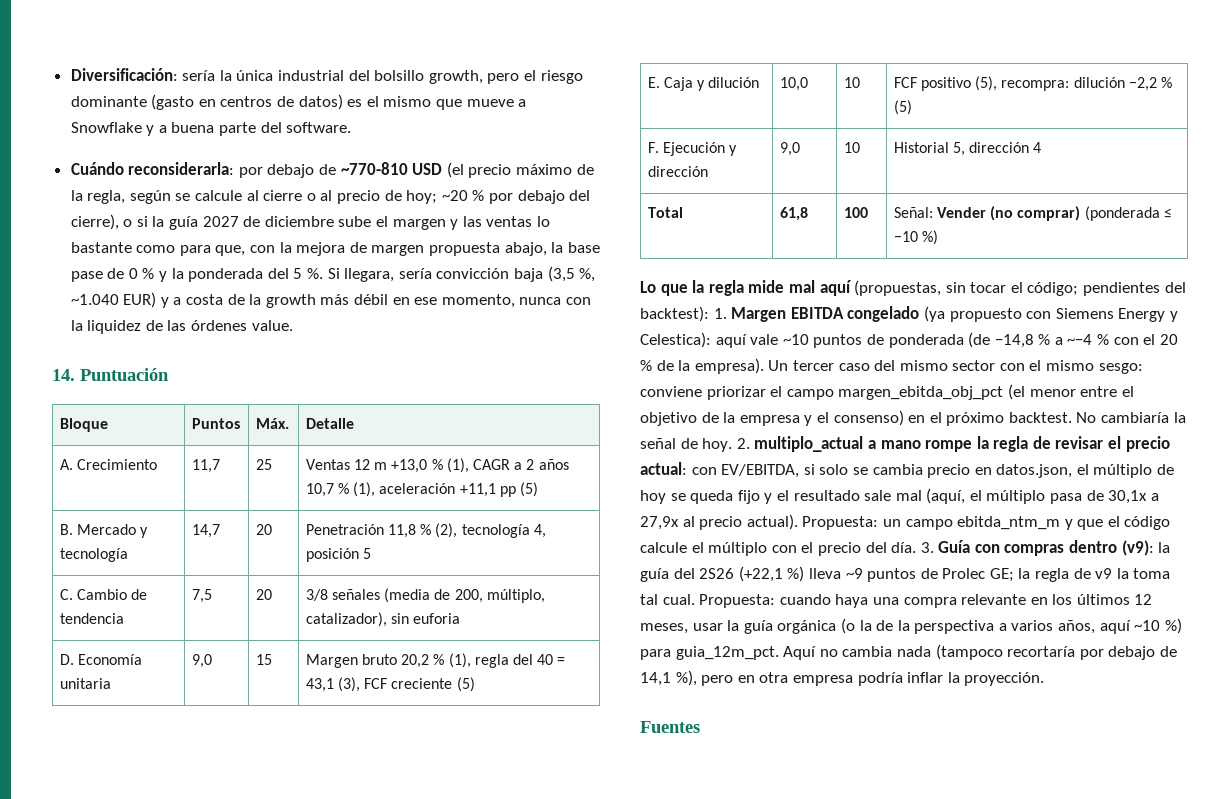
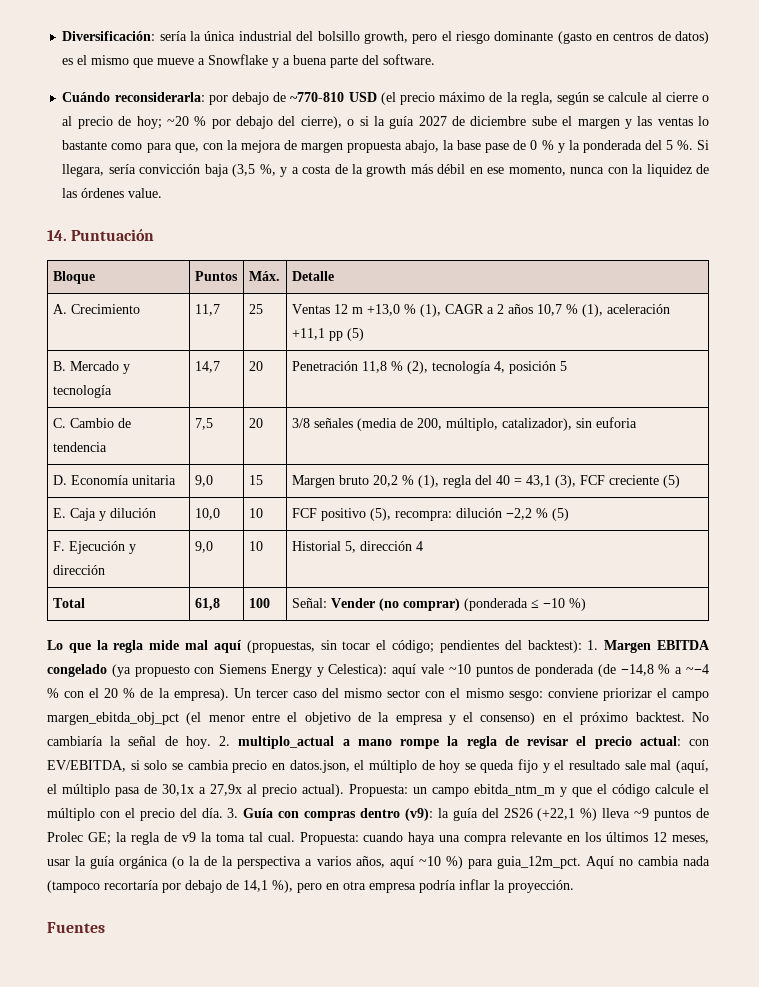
- Si llegara, sería convicción baja (3,5 %, ~1.040 EUR) y a costa de la growth más débil en ese momento, nunca con la liquidez de las órdenes value.
+ Si llegara, sería convicción baja (3,5 %, y a costa de la growth más débil en ese momento, nunca con la liquidez de las órdenes value.

